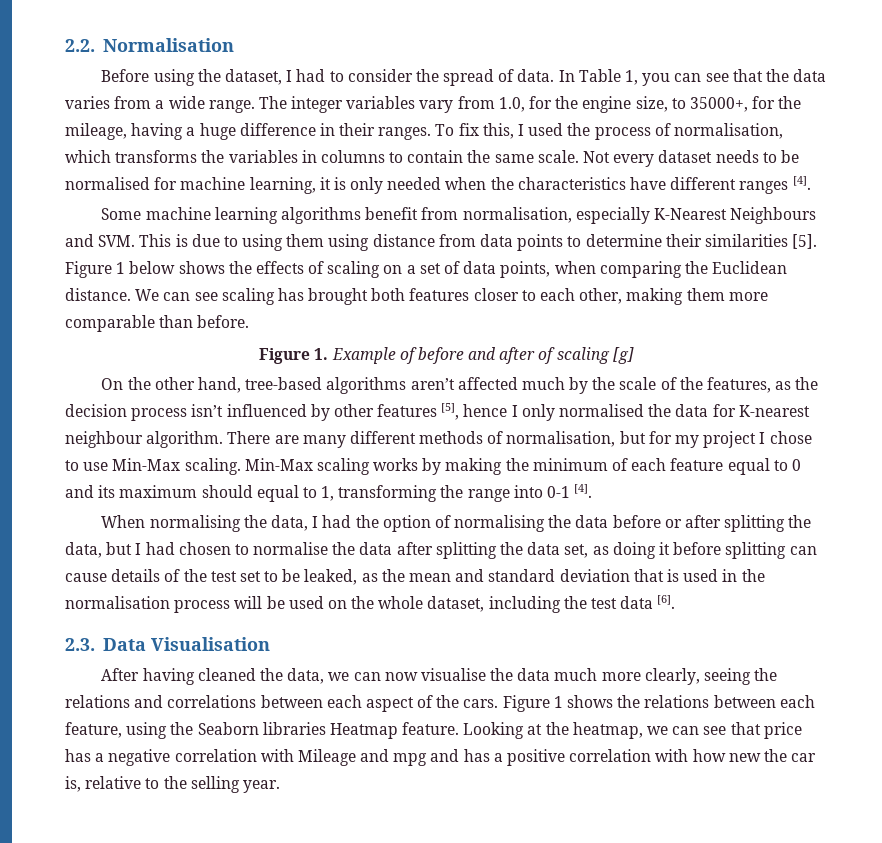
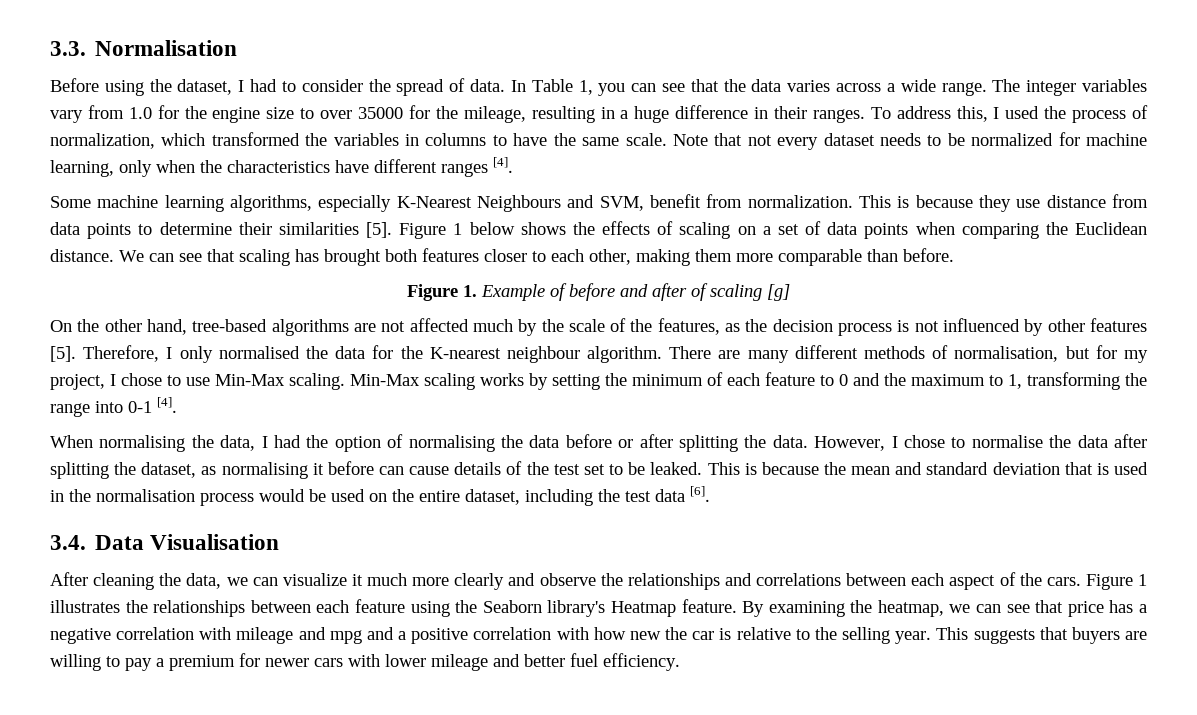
- 2.2. Normalisation
+ 3.3. Normalisation
- In Table 1, you can see that the data varies from a wide range.
+ In Table 1, you can see that the data varies across a wide range.
- The integer variables vary from 1.0, for the engine size, to 35000+, for the mileage, having a huge difference in their ranges.
+ The integer variables vary from 1.0 for the engine size to over 35000 for the mileage, resulting in a huge difference in their ranges.
- To fix this, I used the process of normalisation, which transforms the variables in columns to contain the same scale.
+ To address this, I used the process of normalization, which transformed the variables in columns to have the same scale.
- Not every dataset needs to be normalised for machine learning, it is only needed when the characteristics have different ranges [4].
+ Note that not every dataset needs to be normalized for machine learning, only when the characteristics have different ranges [4].
- Some machine learning algorithms benefit from normalisation, especially K-Nearest Neighbours and SVM. This is due to using them using distance from data points to determine their similarities [5].
+ Some machine learning algorithms, especially K-Nearest Neighbours and SVM, benefit from normalization. This is because they use distance from data points to determine their similarities [5].
- Figure 1 below shows the effects of scaling on a set of data points, when comparing the Euclidean distance.
+ Figure 1 below shows the effects of scaling on a set of data points when comparing the Euclidean distance.
- We can see scaling has brought both features closer to each other, making them more comparable than before.
+ We can see that scaling has brought both features closer to each other, making them more comparable than before.
- On the other hand, tree-based algorithms aren’t affected much by the scale of the features, as the decision process isn’t influenced by other features [5], hence I only normalised the data for K-nearest neighbour algorithm.
+ On the other hand, tree-based algorithms are not affected much by the scale of the features, as the decision process is not influenced by other features [5]. Therefore, I only normalised the data for the K-nearest neighbour algorithm.
- There are many different methods of normalisation, but for my project I chose to use Min-Max scaling.
+ There are many different methods of normalisation, but for my project, I chose to use Min-Max scaling.
- Min-Max scaling works by making the minimum of each feature equal to 0 and its maximum should equal to 1, transforming the range into 0-1 [4].
+ Min-Max scaling works by setting the minimum of each feature to 0 and the maximum to 1, transforming the range into 0-1 [4].
- When normalising the data, I had the option of normalising the data before or after splitting the data, but I had chosen to normalise the data after splitting the data set, as doing it before splitting can cause details of the test set to be leaked, as the mean and standard deviation that is used in the normalisation process will be used on the whole dataset, including the test data [6].
+ When normalising the data, I had the option of normalising the data before or after splitting the data. However, I chose to normalise the data after splitting the dataset, as normalising it before can cause details of the test set to be leaked. This is because the mean and standard deviation that is used in the normalisation process would be used on the entire dataset, including the test data [6].
- 2.3. Data Visualisation
+ 3.4. Data Visualisation
- After having cleaned the data, we can now visualise the data much more clearly, seeing the relations and correlations between each aspect of the cars.
+ After cleaning the data, we can visualize it much more clearly and observe the relationships and correlations between each aspect of the cars.
- Figure 1 shows the relations between each feature, using the Seaborn libraries Heatmap feature.
+ Figure 1 illustrates the relationships between each feature using the Seaborn library's Heatmap feature.
- Looking at the heatmap, we can see that price has a negative correlation with Mileage and mpg and has a positive correlation with how new the car is, relative to the selling year.
+ By examining the heatmap, we can see that price has a negative correlation with mileage and mpg and a positive correlation with how new the car is relative to the selling year.
+ This suggests that buyers are willing to pay a premium for newer cars with lower mileage and better fuel efficiency.

